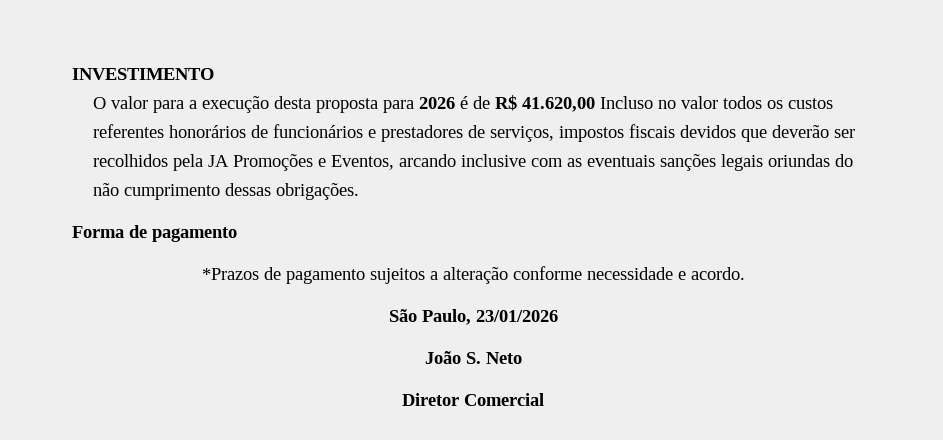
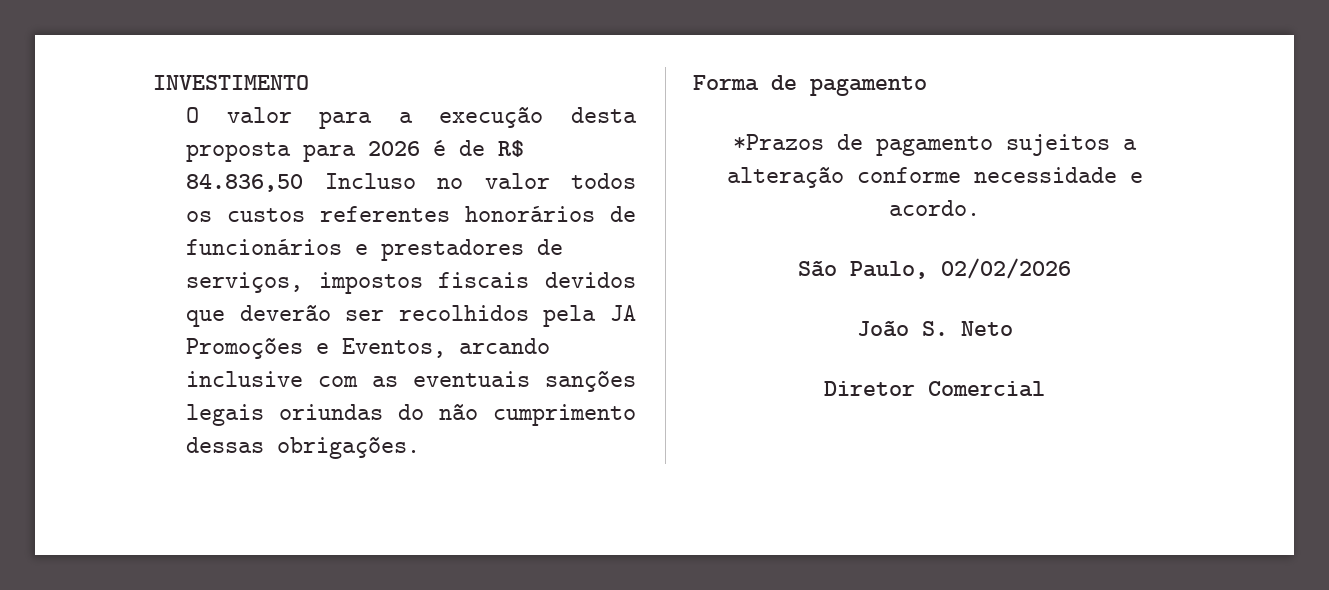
- O valor para a execução desta proposta para 2026 é de R$ 41.620,00 Incluso no valor todos os custos referentes honorários de funcionários e prestadores de serviços, impostos fiscais devidos que deverão ser recolhidos pela JA Promoções e Eventos, arcando inclusive com as eventuais sanções legais oriundas do não cumprimento dessas obrigações.
+ O valor para a execução desta proposta para 2026 é de R$ 84.836,50 Incluso no valor todos os custos referentes honorários de funcionários e prestadores de serviços, impostos fiscais devidos que deverão ser recolhidos pela JA Promoções e Eventos, arcando inclusive com as eventuais sanções legais oriundas do não cumprimento dessas obrigações.
- São Paulo, 23/01/2026
+ São Paulo, 02/02/2026

